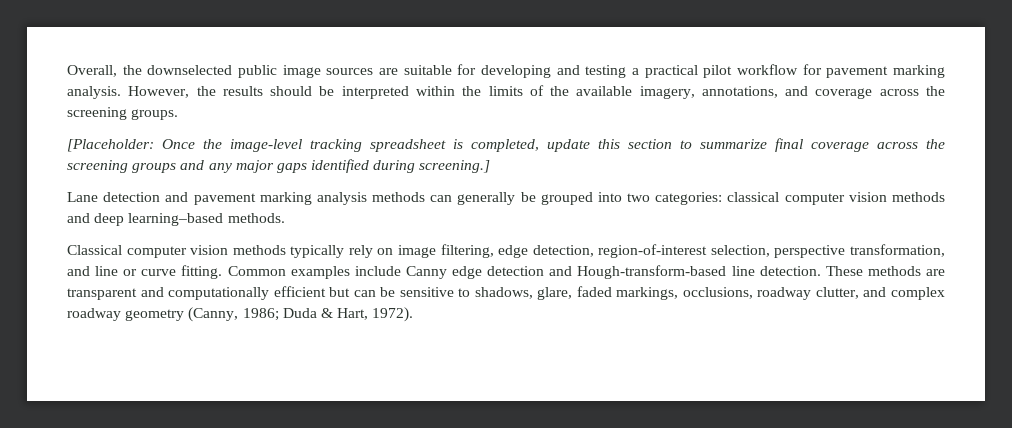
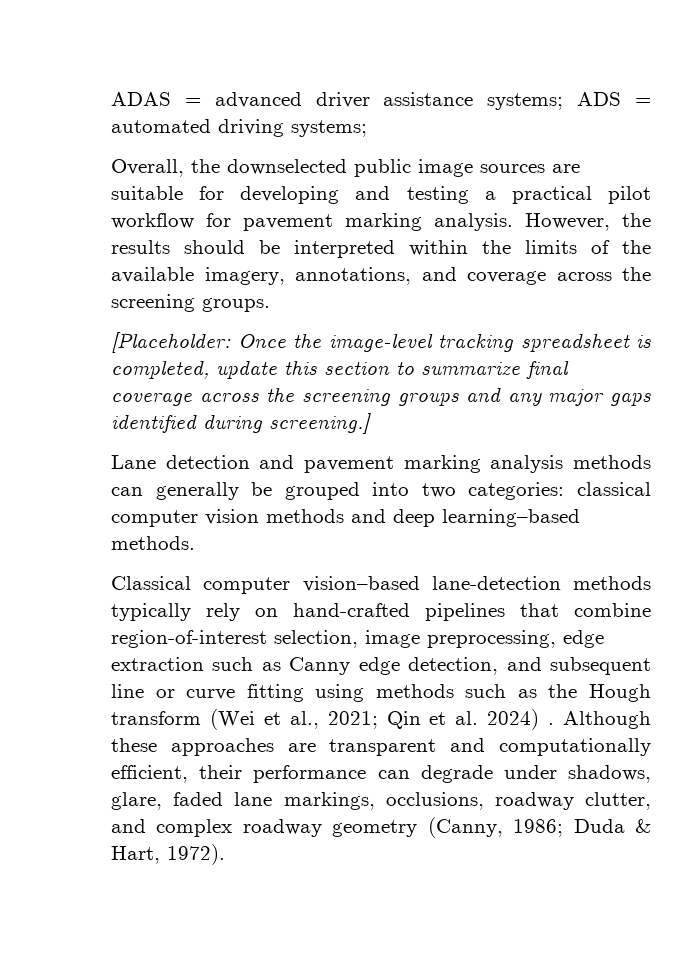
+ ADAS = advanced driver assistance systems; ADS = automated driving systems;
- Classical computer vision methods typically rely on image filtering, edge detection, region-of-interest selection, perspective transformation, and line or curve fitting. Common examples include Canny edge detection and Hough-transform-based line detection. These methods are transparent and computationally efficient but can be sensitive to shadows, glare, faded markings, occlusions, roadway clutter, and complex roadway geometry (Canny, 1986; Duda & Hart, 1972).
+ Classical computer vision–based lane-detection methods typically rely on hand-crafted pipelines that combine region-of-interest selection, image preprocessing, edge extraction such as Canny edge detection, and subsequent line or curve fitting using methods such as the Hough transform (Wei et al., 2021; Qin et al. 2024) . Although these approaches are transparent and computationally efficient, their performance can degrade under shadows, glare, faded lane markings, occlusions, roadway clutter, and complex roadway geometry (Canny, 1986; Duda & Hart, 1972).

